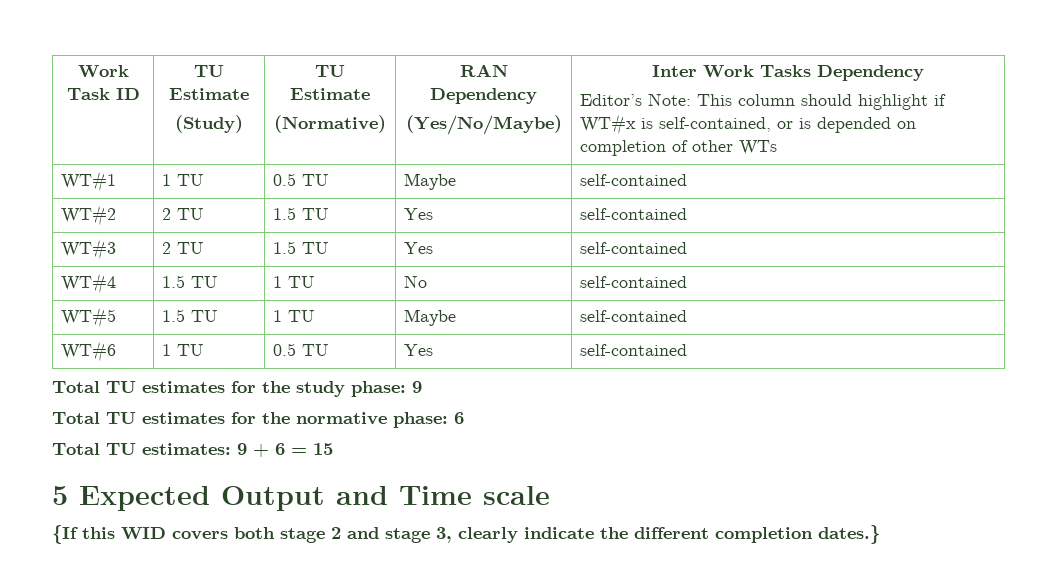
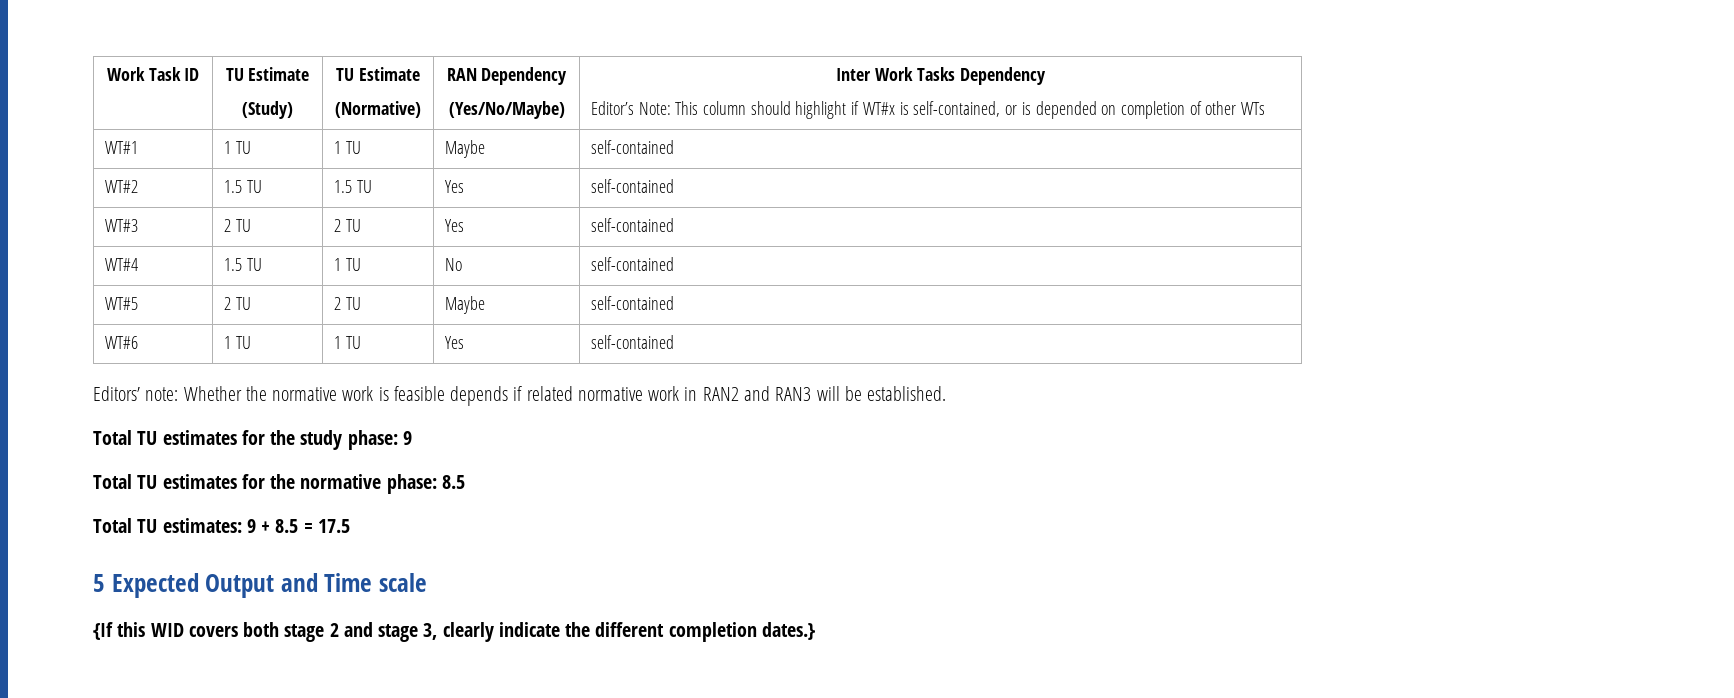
- WT#1 | 1 TU | 0.5 TU | Maybe | self-contained
+ WT#1 | 1 TU | 1 TU | Maybe | self-contained
- WT#2 | 2 TU | 1.5 TU | Yes | self-contained
+ WT#2 | 1.5 TU | 1.5 TU | Yes | self-contained
- WT#3 | 2 TU | 1.5 TU | Yes | self-contained
+ WT#3 | 2 TU | 2 TU | Yes | self-contained
- WT#5 | 1.5 TU | 1 TU | Maybe | self-contained
+ WT#5 | 2 TU | 2 TU | Maybe | self-contained
- WT#6 | 1 TU | 0.5 TU | Yes | self-contained
+ WT#6 | 1 TU | 1 TU | Yes | self-contained
+ Editors’ note: Whether the normative work is feasible depends if related normative work in RAN2 and RAN3 will be established.
- Total TU estimates for the normative phase: 6
+ Total TU estimates for the normative phase: 8.5
- Total TU estimates: 9 + 6 = 15
+ Total TU estimates: 9 + 8.5 = 17.5

